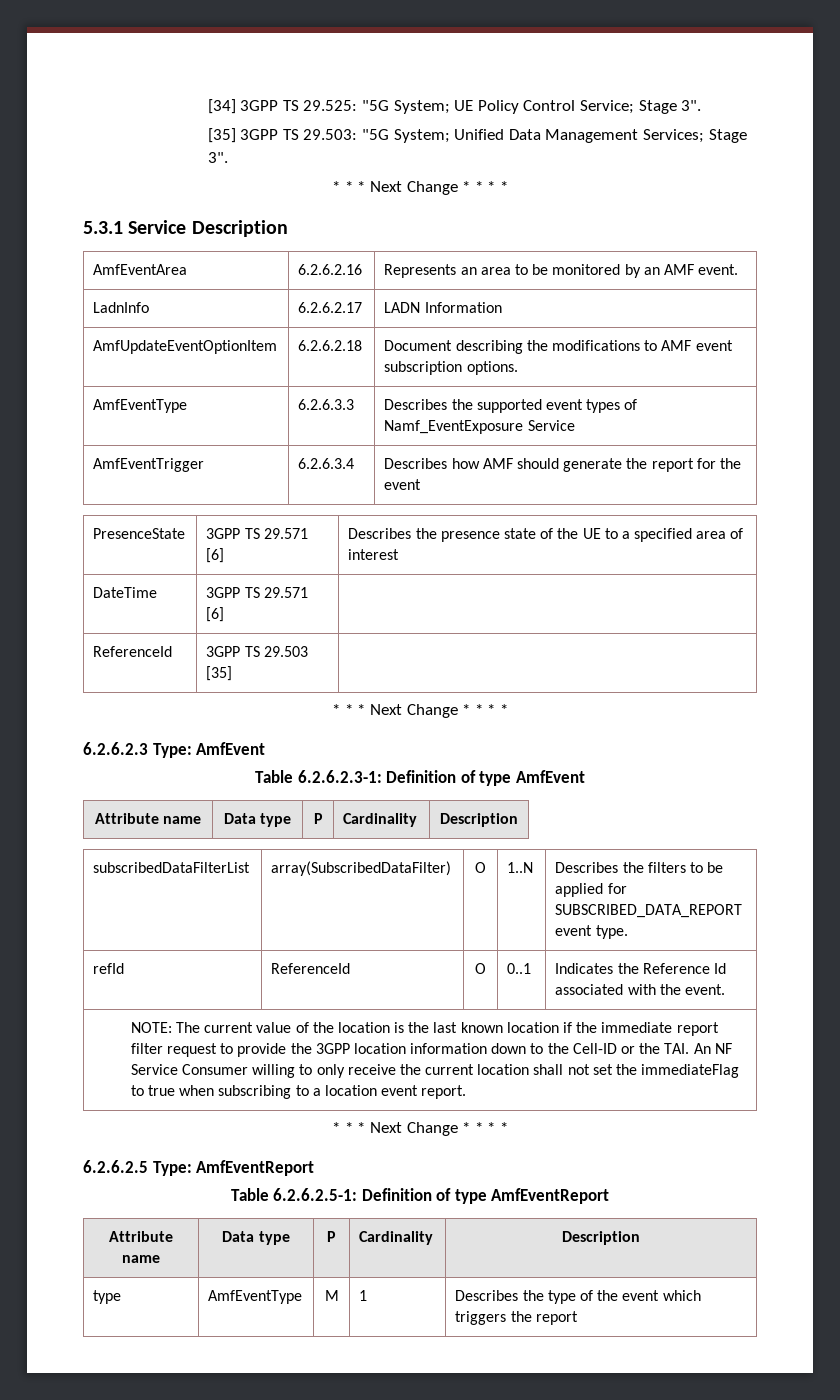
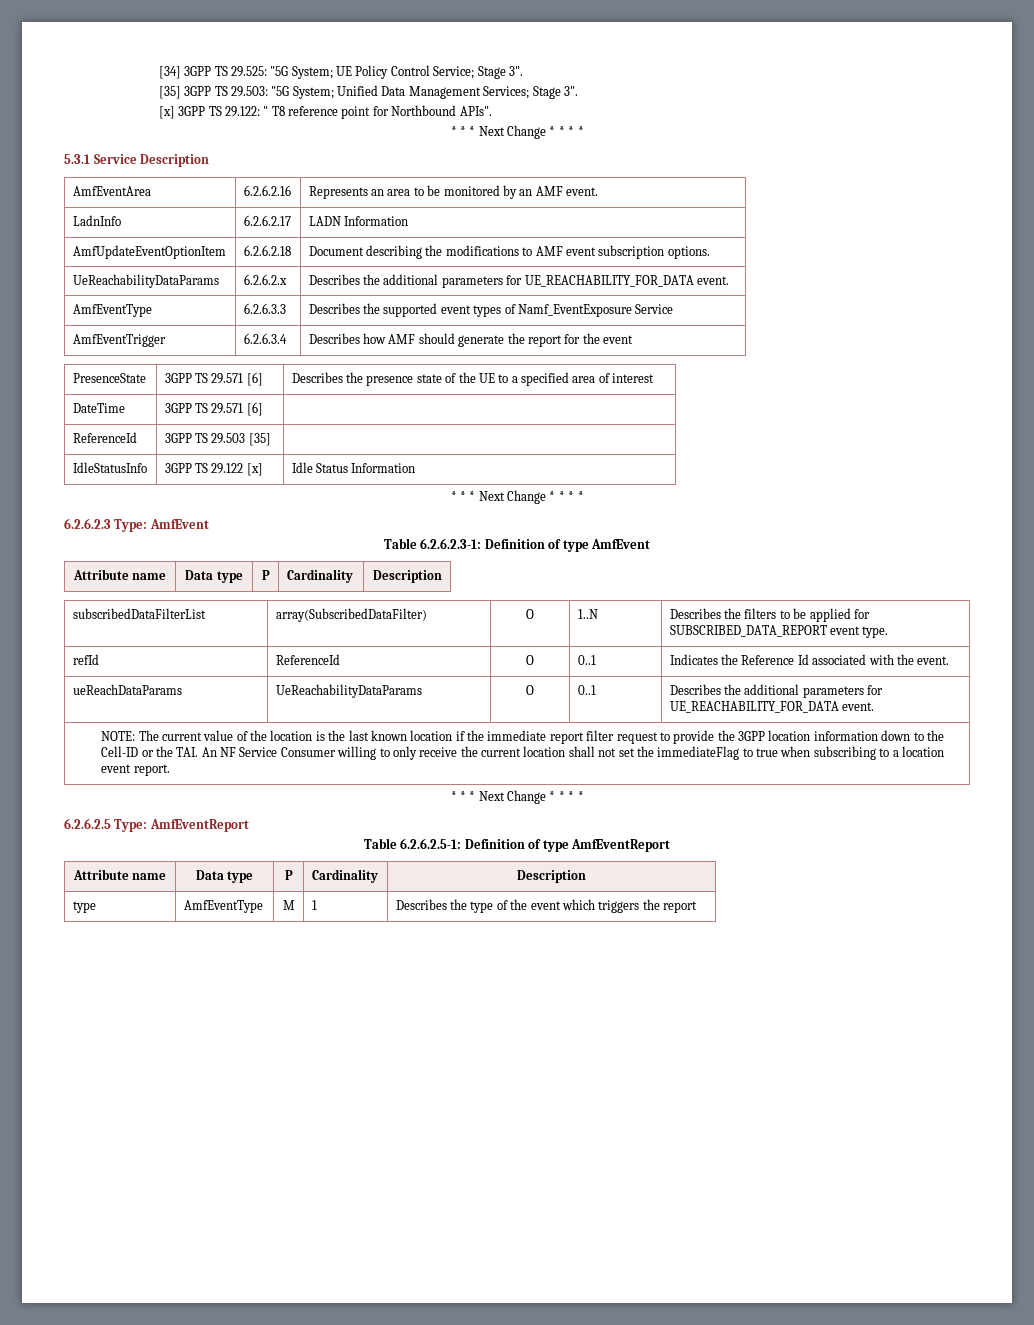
+ [x] 3GPP TS 29.122: " T8 reference point for Northbound APIs".
+ UeReachabilityDataParams | 6.2.6.2.x | Describes the additional parameters for UE_REACHABILITY_FOR_DATA event.
+ IdleStatusInfo | 3GPP TS 29.122 [x] | Idle Status Information
+ ueReachDataParams | UeReachabilityDataParams | O | 0..1 | Describes the additional parameters for UE_REACHABILITY_FOR_DATA event.

